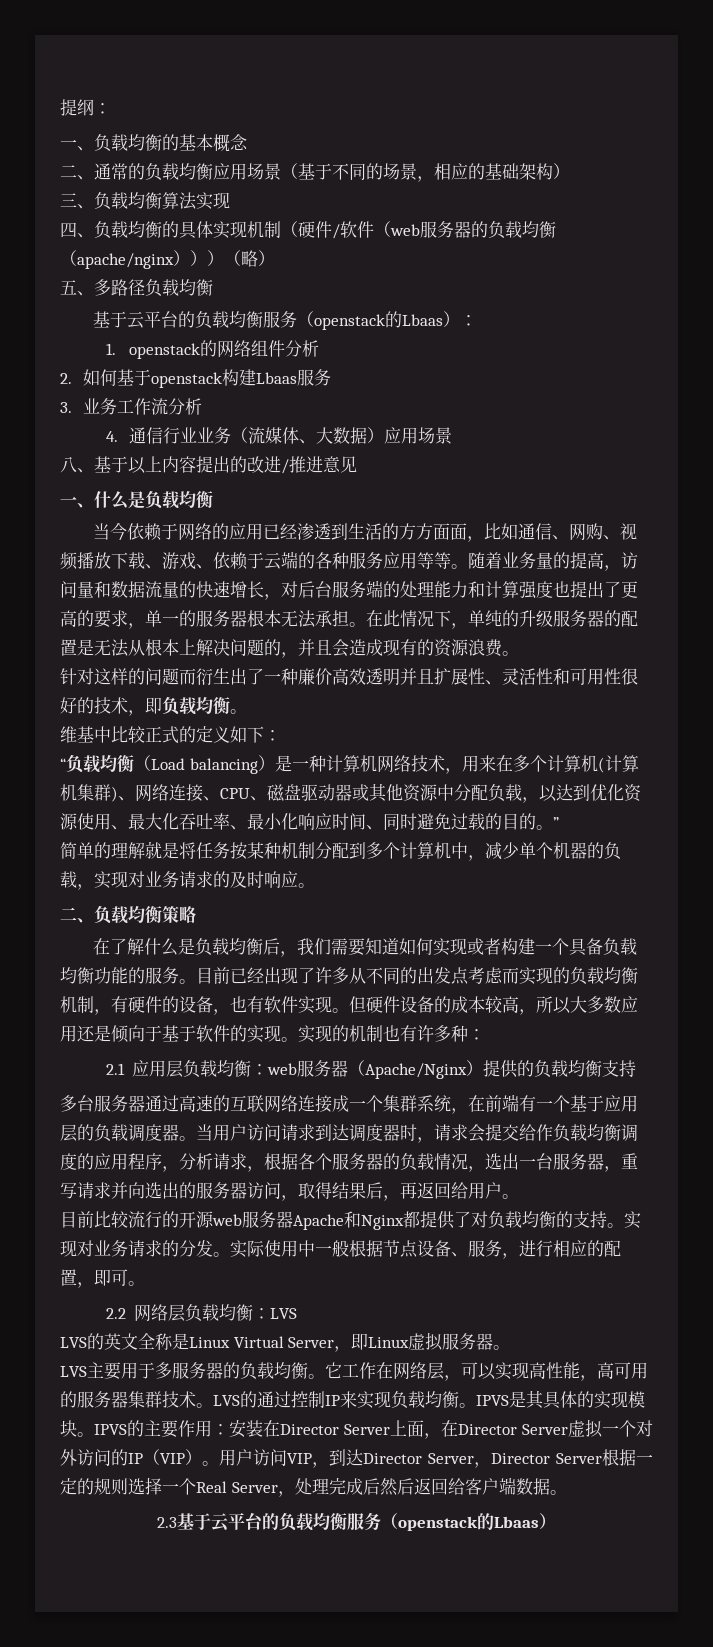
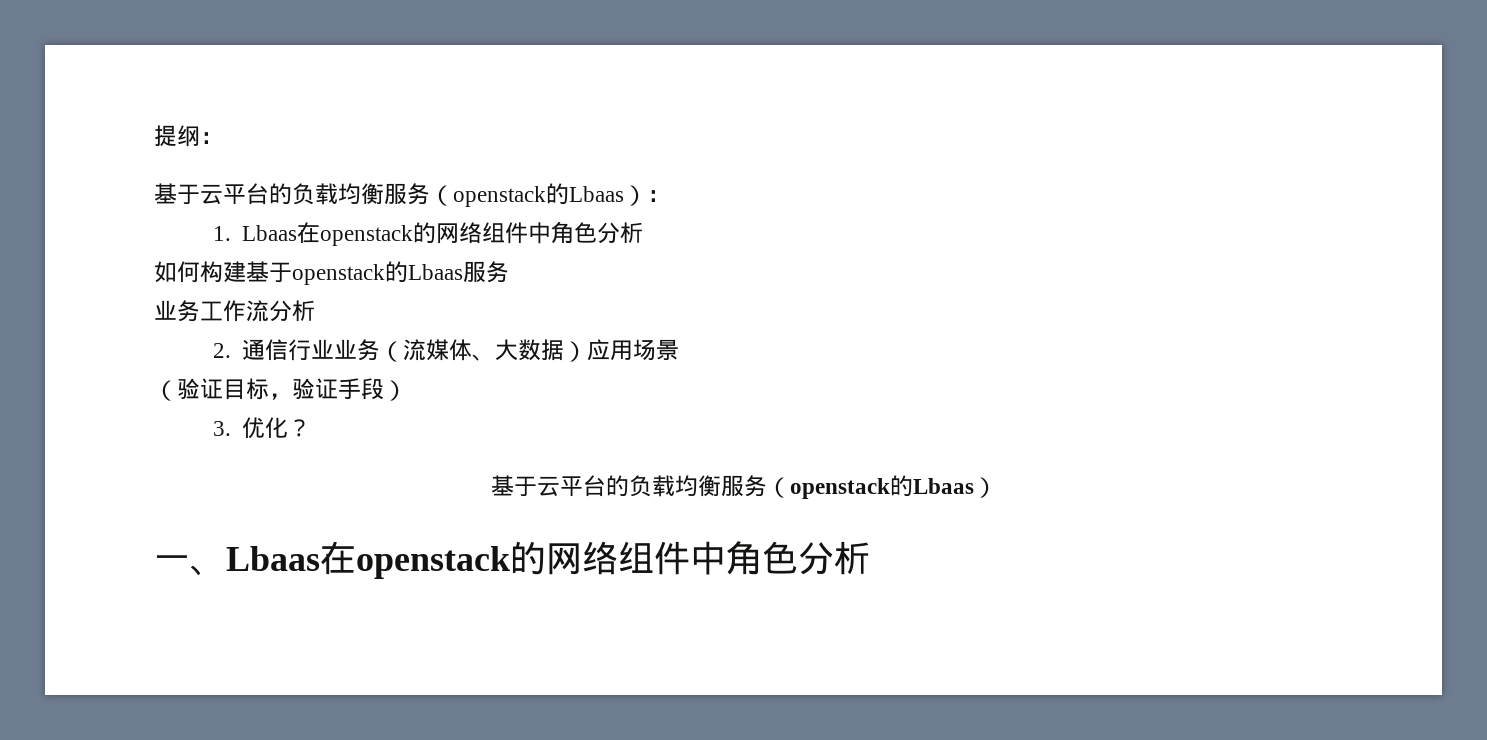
- 一、负载均衡的基本概念
- 二、通常的负载均衡应用场景（基于不同的场景，相应的基础架构）
- 三、负载均衡算法实现
- 四、负载均衡的具体实现机制（硬件/软件（web服务器的负载均衡（apache/nginx）））（略）
- 五、多路径负载均衡
- 1. openstack的网络组件分析
- 2.如何基于openstack构建Lbaas服务
+ 1. Lbaas在openstack的网络组件中角色分析
+ 如何构建基于openstack的Lbaas服务
- 3.业务工作流分析
+ 业务工作流分析
- 4.通信行业业务（流媒体、大数据）应用场景
+ 2.通信行业业务（流媒体、大数据）应用场景
- 八、基于以上内容提出的改进/推进意见
- 一、什么是负载均衡
- 当今依赖于网络的应用已经渗透到生活的方方面面，比如通信、网购、视频播放下载、游戏、依赖于云端的各种服务应用等等。随着业务量的提高，访问量和数据流量的快速增长，对后台服务端的处理能力和计算强度也提出了更高的要求，单一的服务器根本无法承担。在此情况下，单纯的升级服务器的配置是无法从根本上解决问题的，并且会造成现有的资源浪费。
- 针对这样的问题而衍生出了一种廉价高效透明并且扩展性、灵活性和可用性很好的技术，即负载均衡。
- 维基中比较正式的定义如下：
- “负载均衡（Load balancing）是一种计算机网络技术，用来在多个计算机(计算机集群)、网络连接、CPU、磁盘驱动器或其他资源中分配负载，以达到优化资源使用、最大化吞吐率、最小化响应时间、同时避免过载的目的。”
- 简单的理解就是将任务按某种机制分配到多个计算机中，减少单个机器的负载，实现对业务请求的及时响应。
- 二、负载均衡策略
- 在了解什么是负载均衡后，我们需要知道如何实现或者构建一个具备负载均衡功能的服务。目前已经出现了许多从不同的出发点考虑而实现的负载均衡机制，有硬件的设备，也有软件实现。但硬件设备的成本较高，所以大多数应用还是倾向于基于软件的实现。实现的机制也有许多种：
- 2.1应用层负载均衡：web服务器（Apache/Nginx）提供的负载均衡支持
- 多台服务器通过高速的互联网络连接成一个集群系统，在前端有一个基于应用层的负载调度器。当用户访问请求到达调度器时，请求会提交给作负载均衡调度的应用程序，分析请求，根据各个服务器的负载情况，选出一台服务器，重写请求并向选出的服务器访问，取得结果后，再返回给用户。
- 目前比较流行的开源web服务器Apache和Nginx都提供了对负载均衡的支持。实现对业务请求的分发。实际使用中一般根据节点设备、服务，进行相应的配置，即可。
- 2.2网络层负载均衡：LVS
- LVS的英文全称是Linux Virtual Server，即Linux虚拟服务器。
- LVS主要用于多服务器的负载均衡。它工作在网络层，可以实现高性能，高可用的服务器集群技术。LVS的通过控制IP来实现负载均衡。IPVS是其具体的实现模块。IPVS的主要作用：安装在Director Server上面，在Director Server虚拟一个对外访问的IP（VIP）。用户访问VIP，到达Director Server，Director Server根据一定的规则选择一个Real Server，处理完成后然后返回给客户端数据。
- 2.3基于云平台的负载均衡服务（openstack的Lbaas）
+ （验证目标，验证手段）
+ 3.优化？
+ 基于云平台的负载均衡服务（openstack的Lbaas）
+ 一、Lbaas在openstack的网络组件中角色分析

